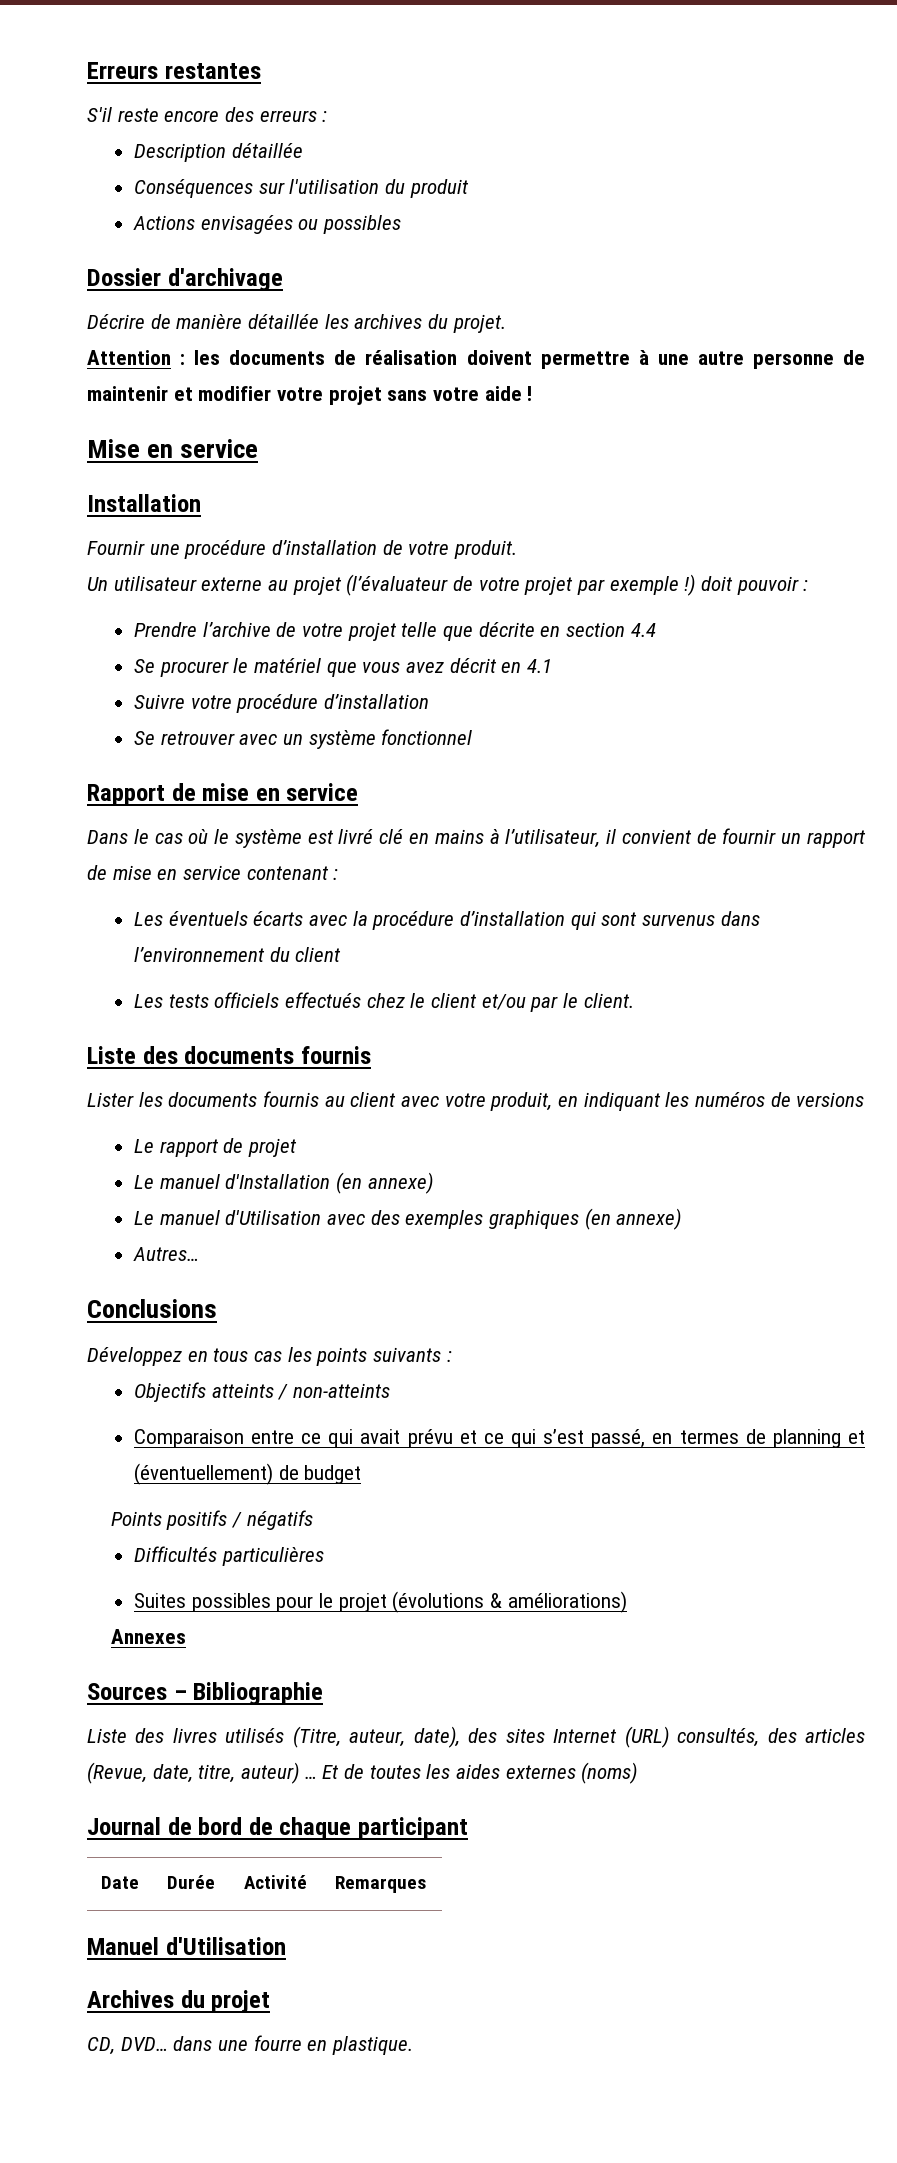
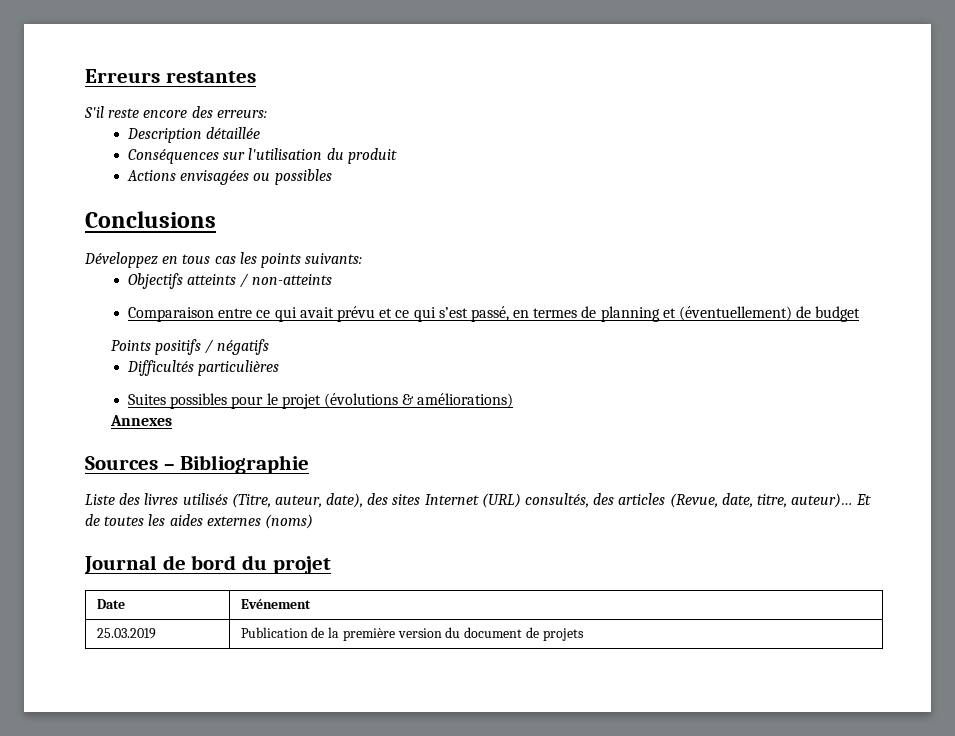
- S'il reste encore des erreurs :
+ S'il reste encore des erreurs:
- Dossier d'archivage
- Décrire de manière détaillée les archives du projet.
- Attention : les documents de réalisation doivent permettre à une autre personne de maintenir et modifier votre projet sans votre aide !
- Mise en service
- Installation
- Fournir une procédure d’installation de votre produit.
- Un utilisateur externe au projet (l’évaluateur de votre projet par exemple !) doit pouvoir :
- Prendre l’archive de votre projet telle que décrite en section 4.4
- Se procurer le matériel que vous avez décrit en 4.1
- Suivre votre procédure d’installation
- Se retrouver avec un système fonctionnel
- Rapport de mise en service
- Dans le cas où le système est livré clé en mains à l’utilisateur, il convient de fournir un rapport de mise en service contenant :
- Les éventuels écarts avec la procédure d’installation qui sont survenus dans l’environnement du client
- Les tests officiels effectués chez le client et/ou par le client.
- Liste des documents fournis
- Lister les documents fournis au client avec votre produit, en indiquant les numéros de versions
- Le rapport de projet
- Le manuel d'Installation (en annexe)
- Le manuel d'Utilisation avec des exemples graphiques (en annexe)
- Autres…
- Développez en tous cas les points suivants :
+ Développez en tous cas les points suivants:
- Liste des livres utilisés (Titre, auteur, date), des sites Internet (URL) consultés, des articles (Revue, date, titre, auteur) …
+ Liste des livres utilisés (Titre, auteur, date), des sites Internet (URL) consultés, des articles (Revue, date, titre, auteur)…
- Journal de bord de chaque participant
- Date | Durée | Activité | Remarques
- Manuel d'Utilisation
- Archives du projet
- CD, DVD… dans une fourre en plastique.
+ Journal de bord du projet
+ Date | Evénement
+ 25.03.2019 | Publication de la première version du document de projets

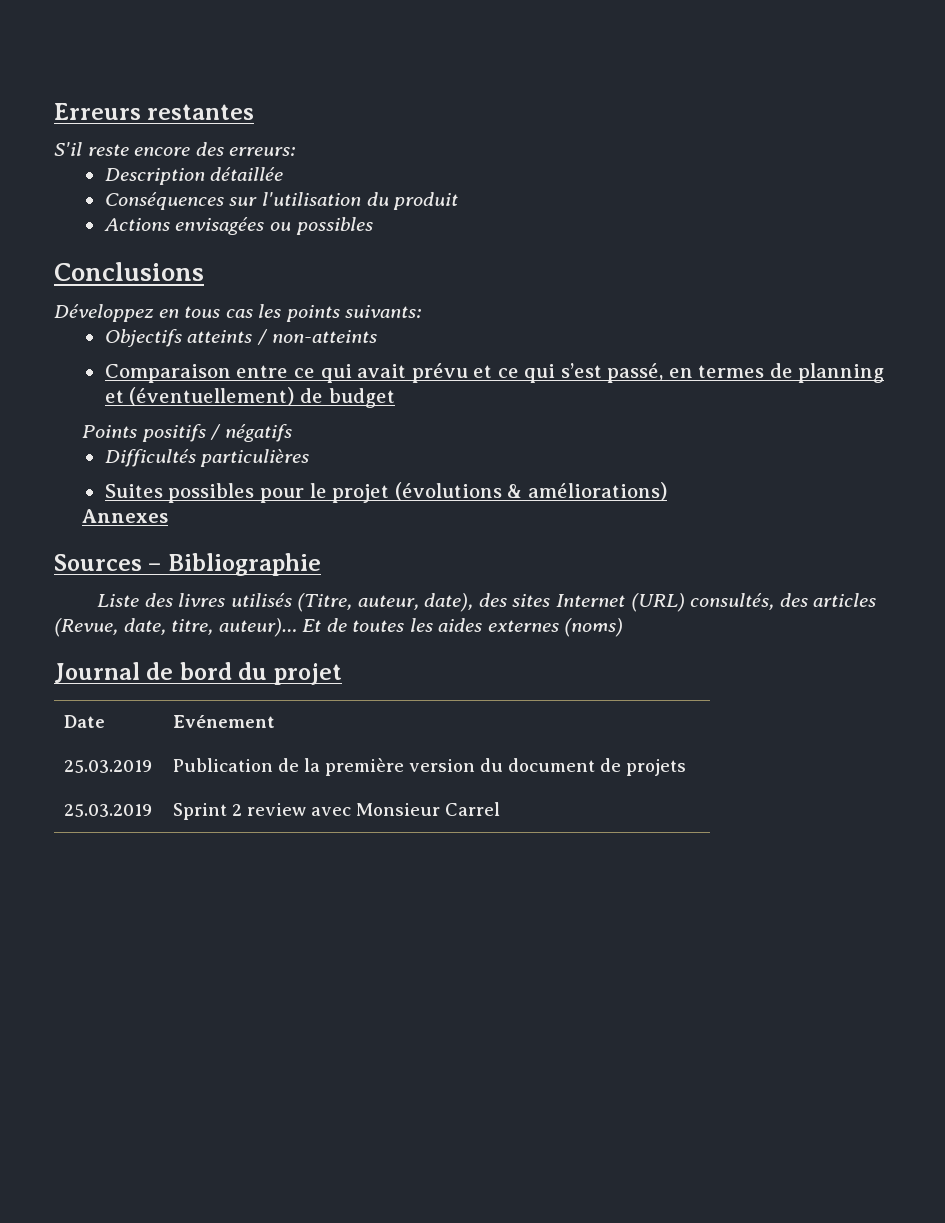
+ 25.03.2019 | Sprint 2 review avec Monsieur Carrel

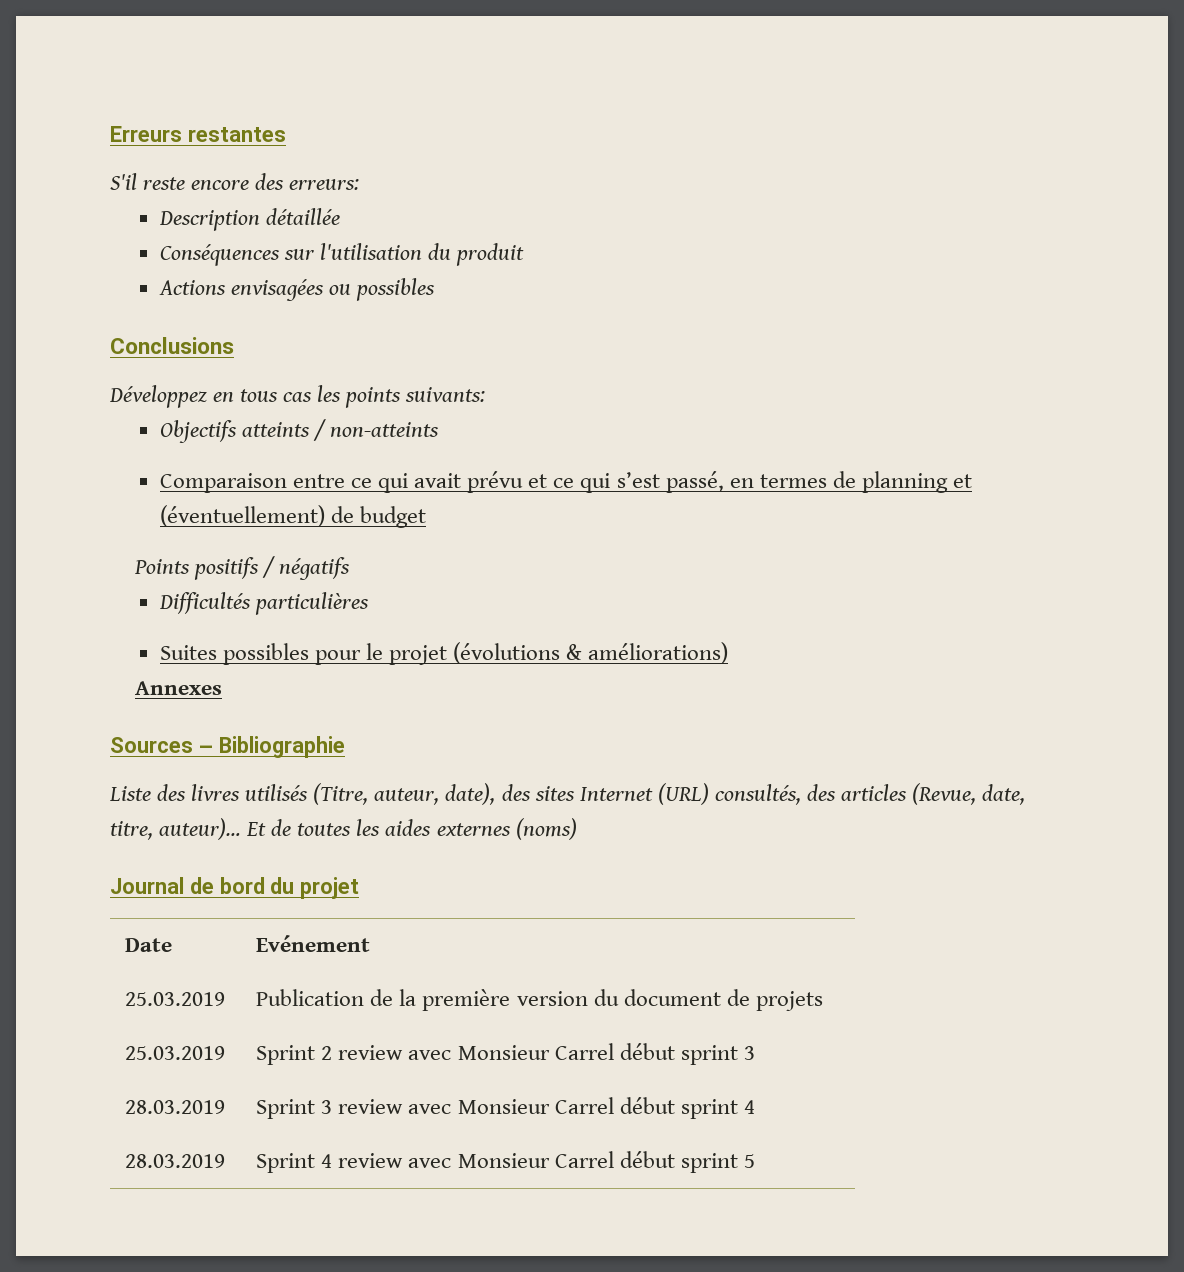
- 25.03.2019 | Sprint 2 review avec Monsieur Carrel
+ 25.03.2019 | Sprint 2 review avec Monsieur Carrel début sprint 3
+ 28.03.2019 | Sprint 3 review avec Monsieur Carrel début sprint 4
+ 28.03.2019 | Sprint 4 review avec Monsieur Carrel début sprint 5

